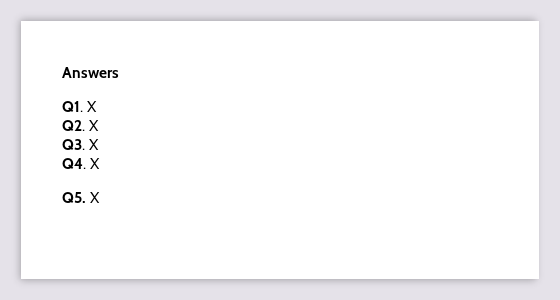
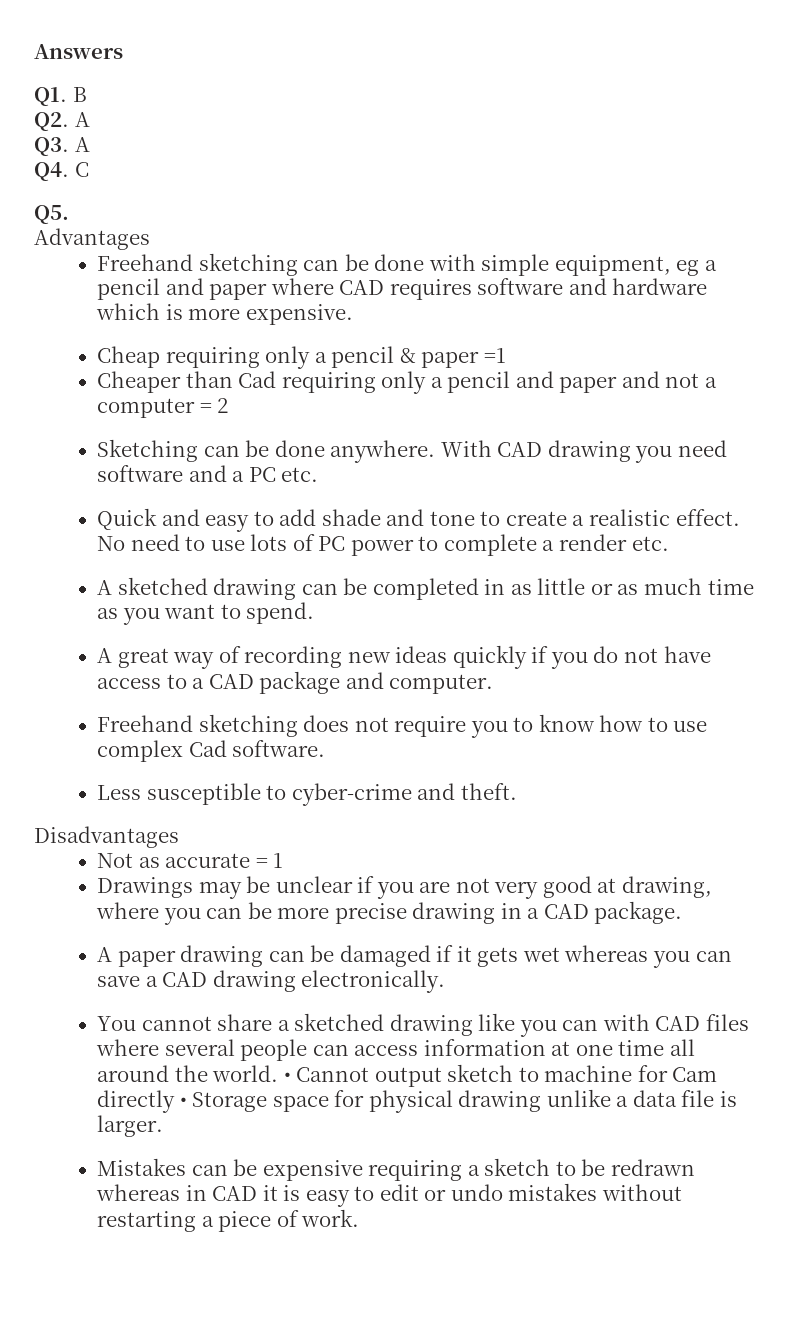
- Q1. X
+ Q1. B
- Q2. X
+ Q2. A
- Q3. X
+ Q3. A
- Q4. X
+ Q4. C
- Q5. X
+ Q5.
+ Advantages
+ Freehand sketching can be done with simple equipment, eg a pencil and paper where CAD requires software and hardware which is more expensive.
+ Cheap requiring only a pencil & paper =1
+ Cheaper than Cad requiring only a pencil and paper and not a computer = 2
+ Sketching can be done anywhere. With CAD drawing you need software and a PC etc.
+ Quick and easy to add shade and tone to create a realistic effect. No need to use lots of PC power to complete a render etc.
+ A sketched drawing can be completed in as little or as much time as you want to spend.
+ A great way of recording new ideas quickly if you do not have access to a CAD package and computer.
+ Freehand sketching does not require you to know how to use complex Cad software.
+ Less susceptible to cyber-crime and theft.
+ Disadvantages
+ Not as accurate = 1
+ Drawings may be unclear if you are not very good at drawing, where you can be more precise drawing in a CAD package.
+ A paper drawing can be damaged if it gets wet whereas you can save a CAD drawing electronically.
+ You cannot share a sketched drawing like you can with CAD files where several people can access information at one time all around the world. • Cannot output sketch to machine for Cam directly • Storage space for physical drawing unlike a data file is larger.
+ Mistakes can be expensive requiring a sketch to be redrawn whereas in CAD it is easy to edit or undo mistakes without restarting a piece of work.

